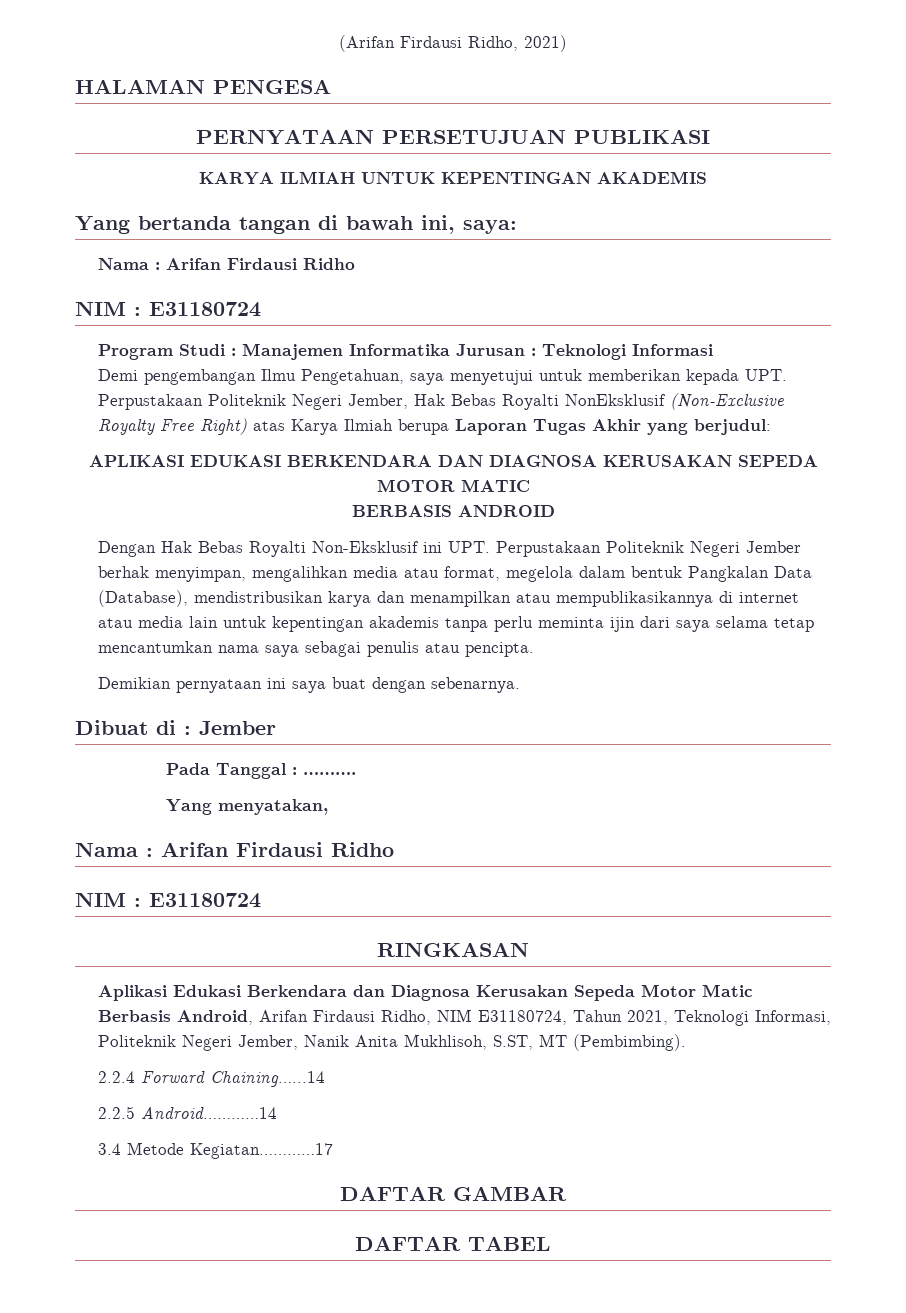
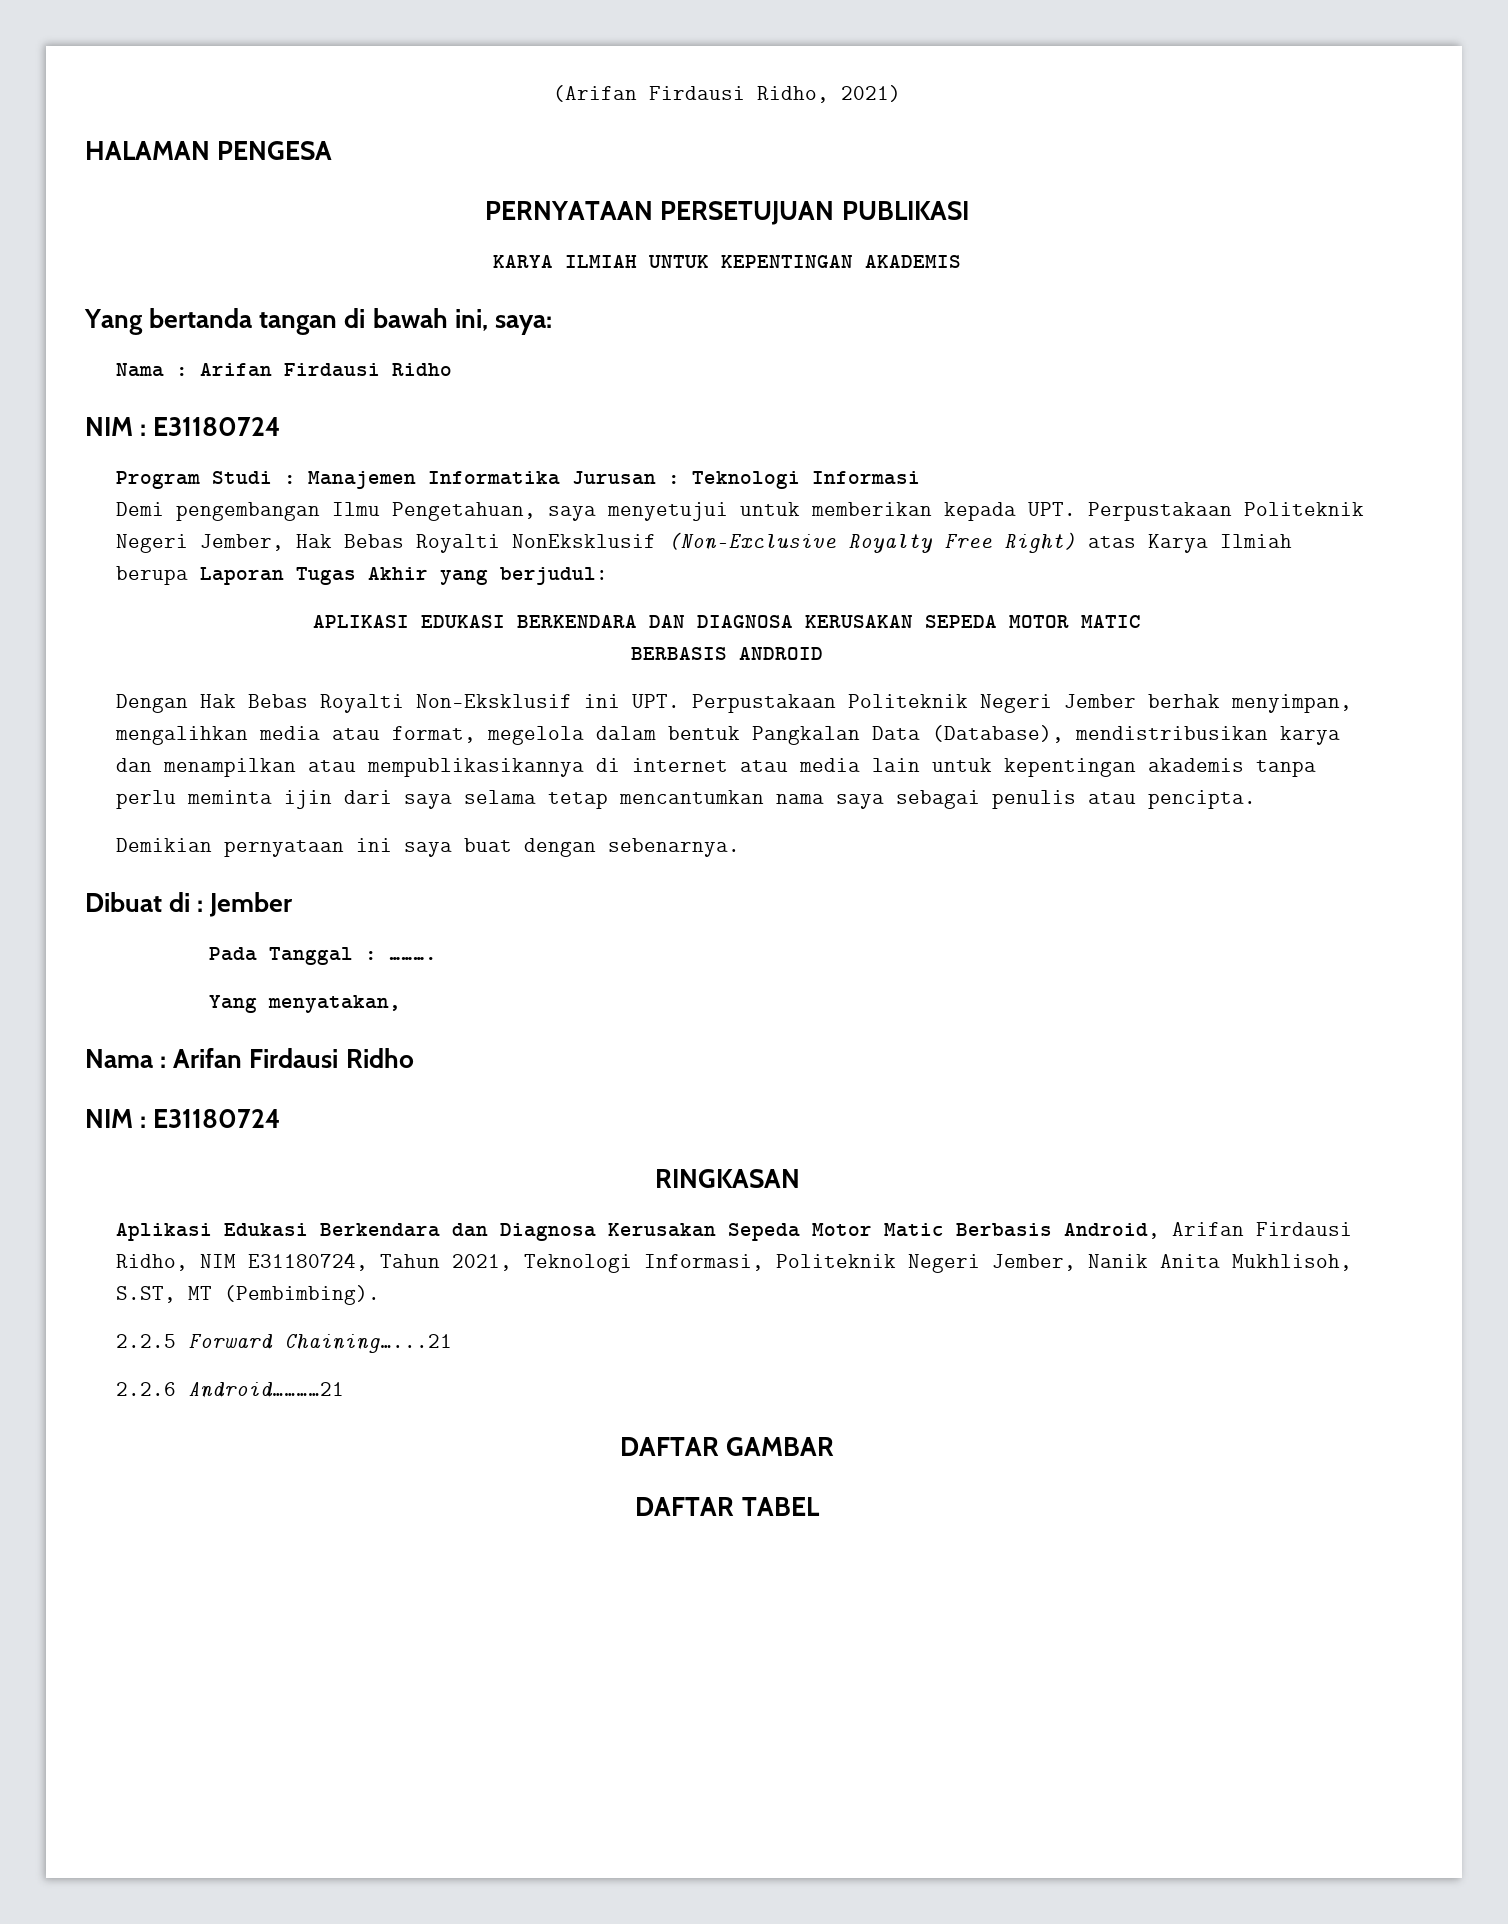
- 2.2.4 Forward Chaining…...14
- 2.2.5 Android…………14
- 3.4 Metode Kegiatan…………17
+ 2.2.5 Forward Chaining…...21
+ 2.2.6 Android…………21

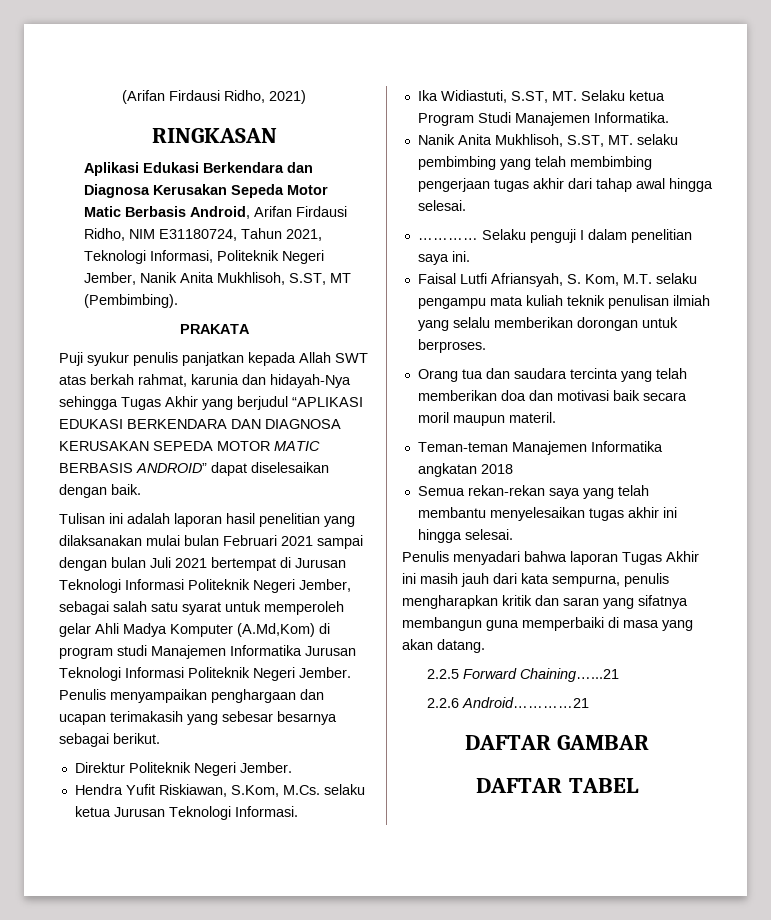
- HALAMAN PENGESA
- PERNYATAAN PERSETUJUAN PUBLIKASI
- KARYA ILMIAH UNTUK KEPENTINGAN AKADEMIS
- Yang bertanda tangan di bawah ini, saya:
- Nama : Arifan Firdausi Ridho
- NIM : E31180724
- Program Studi : Manajemen Informatika Jurusan : Teknologi Informasi
- Demi pengembangan Ilmu Pengetahuan, saya menyetujui untuk memberikan kepada UPT. Perpustakaan Politeknik Negeri Jember, Hak Bebas Royalti NonEksklusif (Non-Exclusive Royalty Free Right) atas Karya Ilmiah berupa Laporan Tugas Akhir yang berjudul:
- APLIKASI EDUKASI BERKENDARA DAN DIAGNOSA KERUSAKAN SEPEDA MOTOR MATIC
- BERBASIS ANDROID
- Dengan Hak Bebas Royalti Non-Eksklusif ini UPT. Perpustakaan Politeknik Negeri Jember berhak menyimpan, mengalihkan media atau format, megelola dalam bentuk Pangkalan Data (Database), mendistribusikan karya dan menampilkan atau mempublikasikannya di internet atau media lain untuk kepentingan akademis tanpa perlu meminta ijin dari saya selama tetap mencantumkan nama saya sebagai penulis atau pencipta.
- Demikian pernyataan ini saya buat dengan sebenarnya.
- Dibuat di : Jember
- Pada Tanggal : ……….
- Yang menyatakan,
- Nama : Arifan Firdausi Ridho
- NIM : E31180724
+ PRAKATA
+ Puji syukur penulis panjatkan kepada Allah SWT atas berkah rahmat, karunia dan hidayah-Nya sehingga Tugas Akhir yang berjudul “APLIKASI EDUKASI BERKENDARA DAN DIAGNOSA KERUSAKAN SEPEDA MOTOR MATIC BERBASIS ANDROID” dapat diselesaikan dengan baik.
+ Tulisan ini adalah laporan hasil penelitian yang dilaksanakan mulai bulan Februari 2021 sampai dengan bulan Juli 2021 bertempat di Jurusan Teknologi Informasi Politeknik Negeri Jember, sebagai salah satu syarat untuk memperoleh gelar Ahli Madya Komputer (A.Md,Kom) di program studi Manajemen Informatika Jurusan Teknologi Informasi Politeknik Negeri Jember. Penulis menyampaikan penghargaan dan ucapan terimakasih yang sebesar besarnya sebagai berikut.
+ Direktur Politeknik Negeri Jember.
+ Hendra Yufit Riskiawan, S.Kom, M.Cs. selaku ketua Jurusan Teknologi Informasi.
+ Ika Widiastuti, S.ST, MT. Selaku ketua Program Studi Manajemen Informatika.
+ Nanik Anita Mukhlisoh, S.ST, MT. selaku pembimbing yang telah membimbing pengerjaan tugas akhir dari tahap awal hingga selesai.
+ ………… Selaku penguji I dalam penelitian saya ini.
+ Faisal Lutfi Afriansyah, S. Kom, M.T. selaku pengampu mata kuliah teknik penulisan ilmiah yang selalu memberikan dorongan untuk berproses.
+ Orang tua dan saudara tercinta yang telah memberikan doa dan motivasi baik secara moril maupun materil.
+ Teman-teman Manajemen Informatika angkatan 2018
+ Semua rekan-rekan saya yang telah membantu menyelesaikan tugas akhir ini hingga selesai.
+ Penulis menyadari bahwa laporan Tugas Akhir ini masih jauh dari kata sempurna, penulis mengharapkan kritik dan saran yang sifatnya membangun guna memperbaiki di masa yang akan datang.

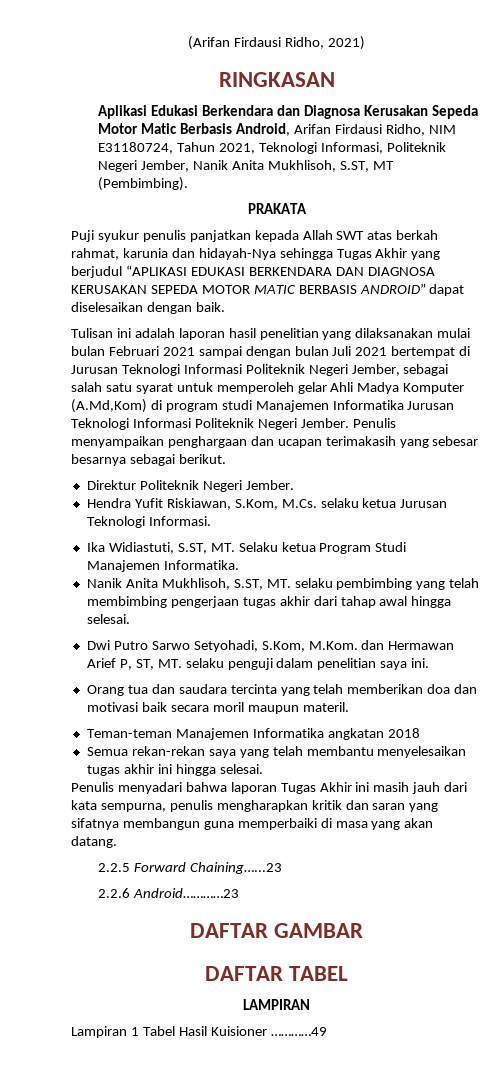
- ………… Selaku penguji I dalam penelitian saya ini.
- Faisal Lutfi Afriansyah, S. Kom, M.T. selaku pengampu mata kuliah teknik penulisan ilmiah yang selalu memberikan dorongan untuk berproses.
+ Dwi Putro Sarwo Setyohadi, S.Kom, M.Kom. dan Hermawan Arief P, ST, MT. selaku penguji dalam penelitian saya ini.
- 2.2.5 Forward Chaining…...21
+ 2.2.5 Forward Chaining…...23
- 2.2.6 Android…………21
+ 2.2.6 Android…………23
+ LAMPIRAN
+ Lampiran 1 Tabel Hasil Kuisioner …………49

